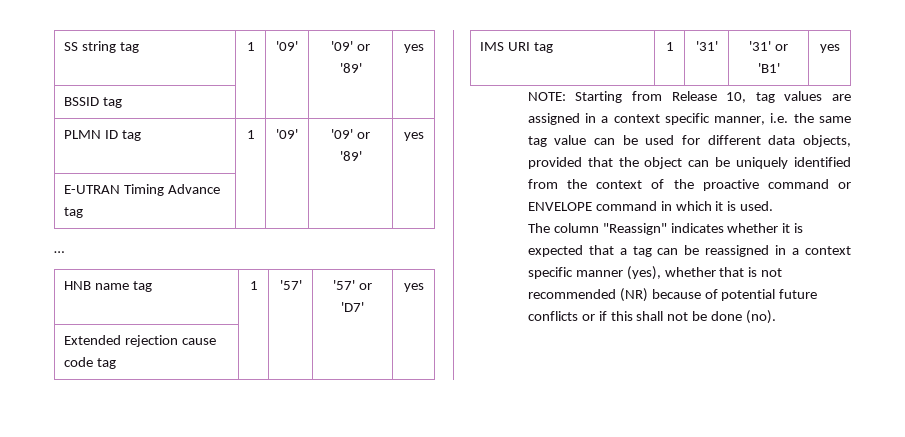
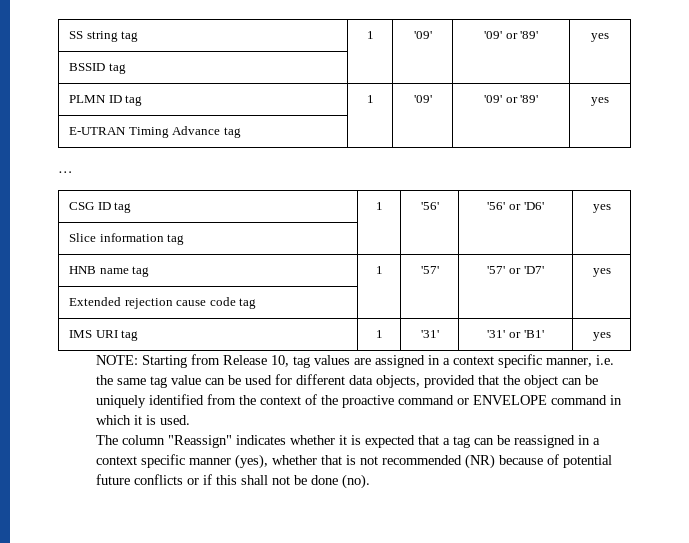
+ CSG ID tag | 1 | '56' | '56' or 'D6' | yes
+ Slice information tag | | | |

